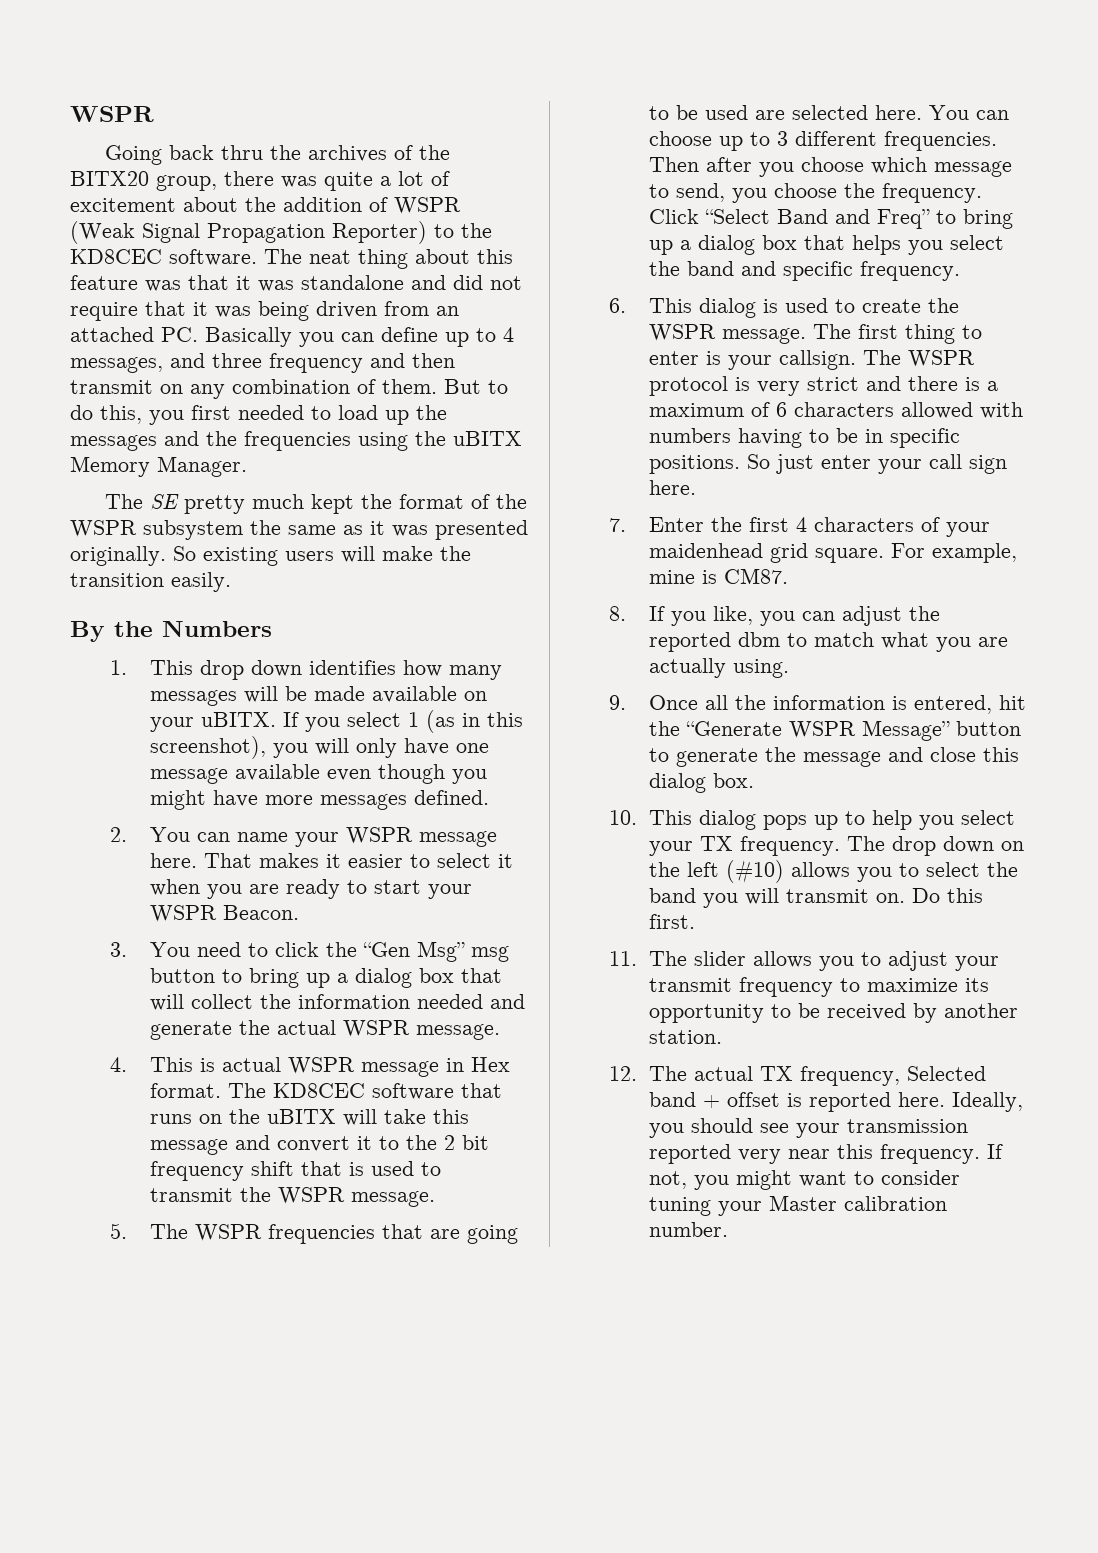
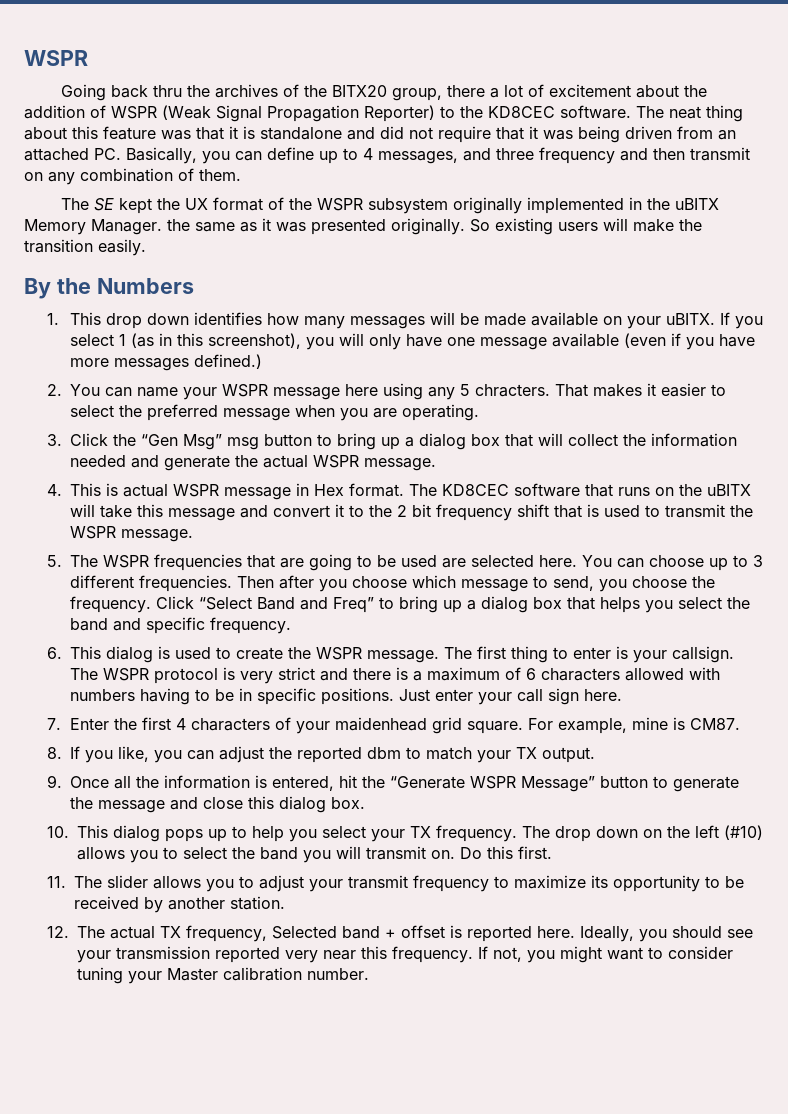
- Going back thru the archives of the BITX20 group, there was quite a lot of excitement about the addition of WSPR (Weak Signal Propagation Reporter) to the KD8CEC software.
+ Going back thru the archives of the BITX20 group, there a lot of excitement about the addition of WSPR (Weak Signal Propagation Reporter) to the KD8CEC software.
- The neat thing about this feature was that it was standalone and did not require that it was being driven from an attached PC. Basically you can define up to 4 messages, and three frequency and then transmit on any combination of them. But to do this, you first needed to load up the messages and the frequencies using the uBITX Memory Manager.
+ The neat thing about this feature was that it is standalone and did not require that it was being driven from an attached PC. Basically, you can define up to 4 messages, and three frequency and then transmit on any combination of them.
- The SE pretty much kept the format of the WSPR subsystem the same as it was presented originally.
+ The SE kept the UX format of the WSPR subsystem originally implemented in the uBITX Memory Manager. the same as it was presented originally.
- If you select 1 (as in this screenshot), you will only have one message available even though you might have more messages defined.
+ If you select 1 (as in this screenshot), you will only have one message available (even if you have more messages defined.)
- 2. You can name your WSPR message here.
+ 2. You can name your WSPR message here using any 5 chracters.
- That makes it easier to select it when you are ready to start your WSPR Beacon.
- 3. You need to click the “Gen Msg” msg button to bring up a dialog box that will collect the information needed and generate the actual WSPR message.
+ That makes it easier to select the preferred message when you are operating.
+ 3. Click the “Gen Msg” msg button to bring up a dialog box that will collect the information needed and generate the actual WSPR message.
- So just enter your call sign here.
+ Just enter your call sign here.
- 8. If you like, you can adjust the reported dbm to match what you are actually using.
+ 8. If you like, you can adjust the reported dbm to match your TX output.

